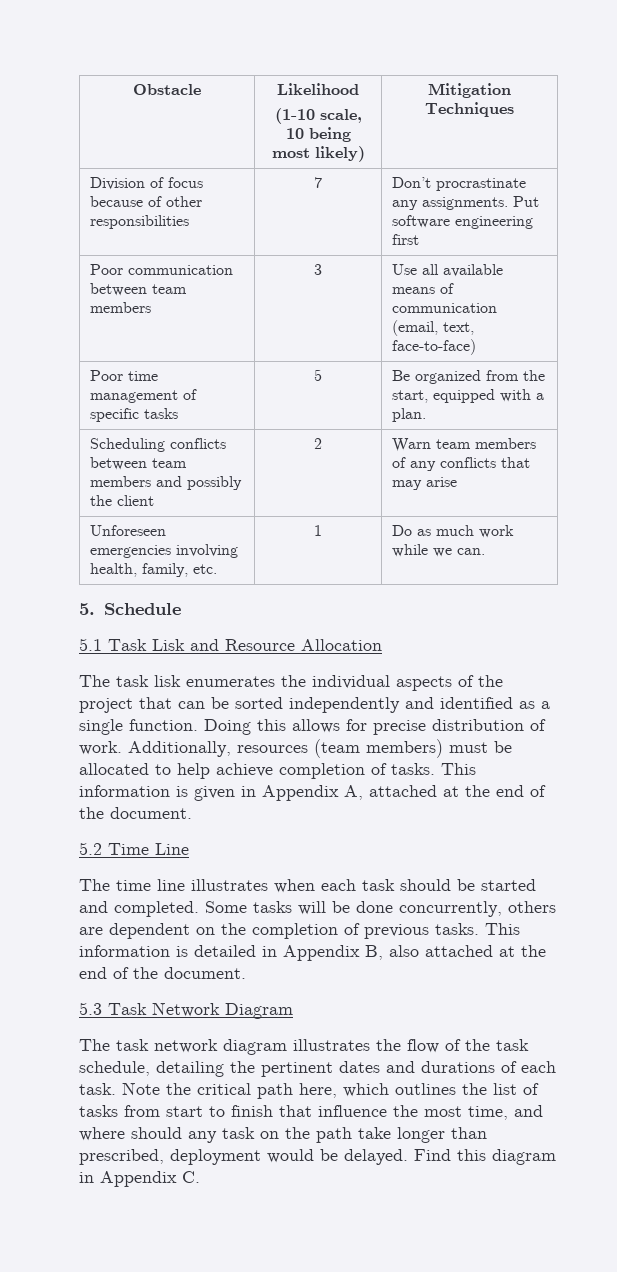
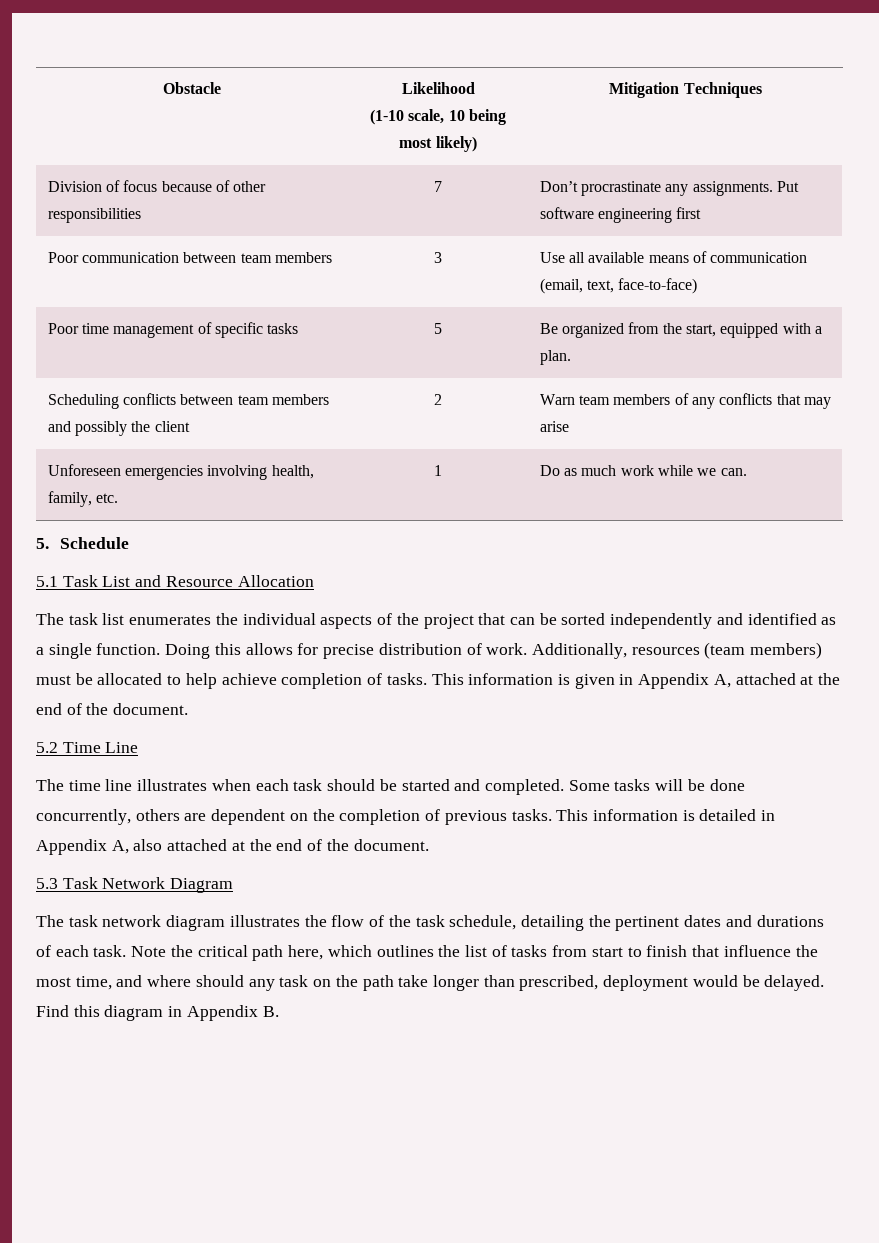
- 5.1 Task Lisk and Resource Allocation
+ 5.1 Task List and Resource Allocation
- The task lisk enumerates the individual aspects of the project that can be sorted independently and identified as a single function.
+ The task list enumerates the individual aspects of the project that can be sorted independently and identified as a single function.
- This information is detailed in Appendix B, also attached at the end of the document.
+ This information is detailed in Appendix A, also attached at the end of the document.
- Find this diagram in Appendix C.
+ Find this diagram in Appendix B.

